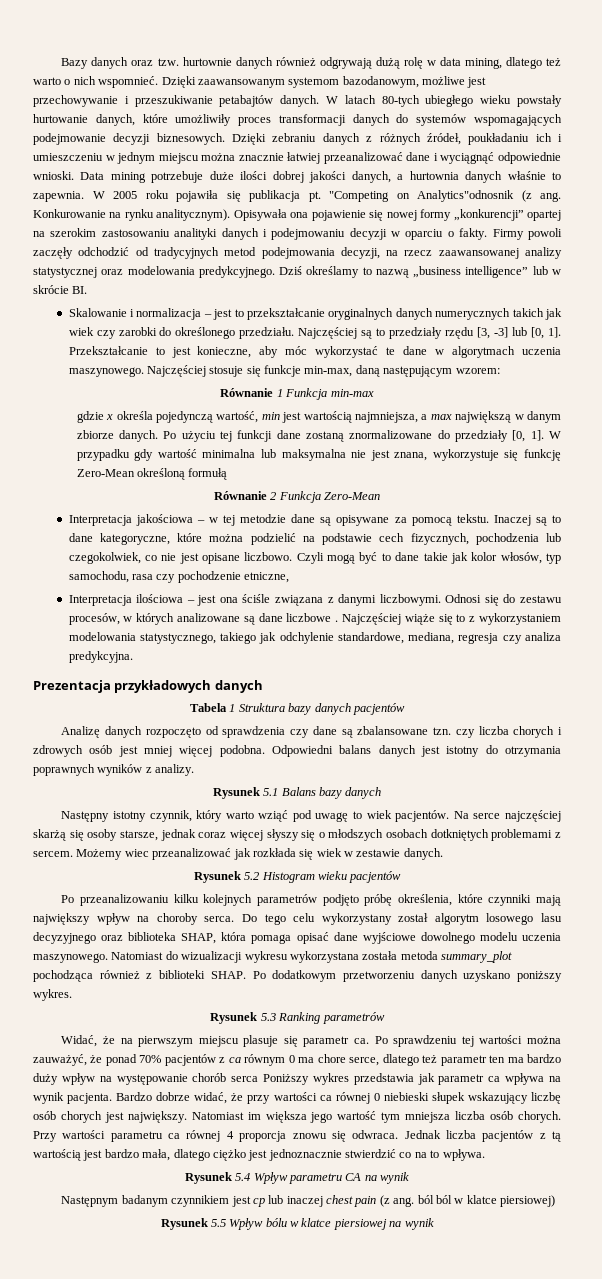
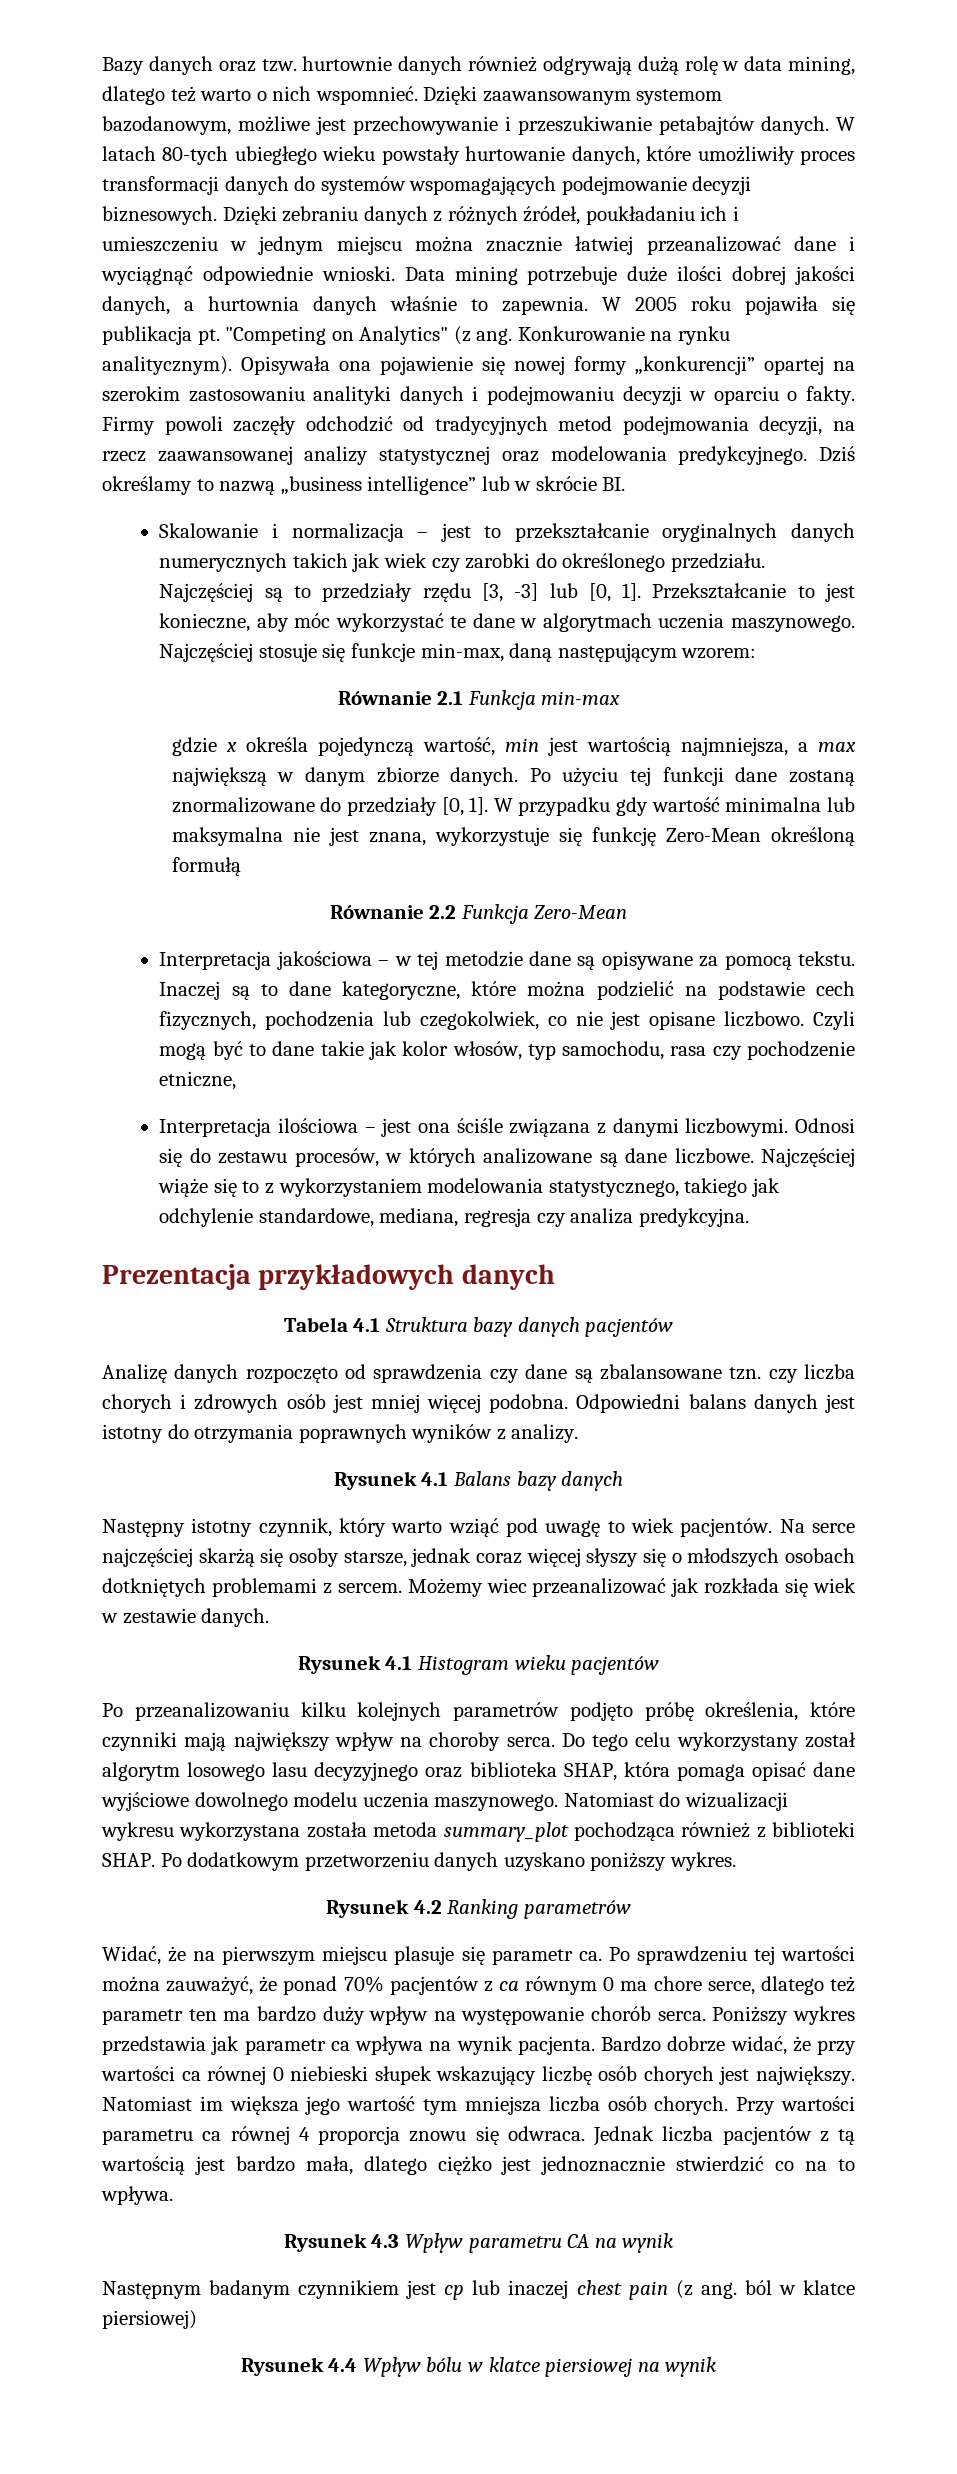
- "Competing on Analytics"odnosnik (z ang.
+ "Competing on Analytics" (z ang.
- Równanie 1 Funkcja min-max
+ Równanie 2.1 Funkcja min-max
- Równanie 2 Funkcja Zero-Mean
+ Równanie 2.2 Funkcja Zero-Mean
- Odnosi się do zestawu procesów, w których analizowane są dane liczbowe .
+ Odnosi się do zestawu procesów, w których analizowane są dane liczbowe.
- Tabela 1 Struktura bazy danych pacjentów
+ Tabela 4.1 Struktura bazy danych pacjentów
- Rysunek 5.1 Balans bazy danych
+ Rysunek 4.1 Balans bazy danych
- Rysunek 5.2 Histogram wieku pacjentów
+ Rysunek 4.1 Histogram wieku pacjentów
- Rysunek 5.3 Ranking parametrów
+ Rysunek 4.2 Ranking parametrów
- Widać, że na pierwszym miejscu plasuje się parametr ca. Po sprawdzeniu tej wartości można zauważyć, że ponad 70% pacjentów z ca równym 0 ma chore serce, dlatego też parametr ten ma bardzo duży wpływ na występowanie chorób serca Poniższy wykres przedstawia jak parametr ca wpływa na wynik pacjenta.
+ Widać, że na pierwszym miejscu plasuje się parametr ca. Po sprawdzeniu tej wartości można zauważyć, że ponad 70% pacjentów z ca równym 0 ma chore serce, dlatego też parametr ten ma bardzo duży wpływ na występowanie chorób serca. Poniższy wykres przedstawia jak parametr ca wpływa na wynik pacjenta.
- Rysunek 5.4 Wpływ parametru CA na wynik
+ Rysunek 4.3 Wpływ parametru CA na wynik
- Następnym badanym czynnikiem jest cp lub inaczej chest pain (z ang. ból ból w klatce piersiowej)
+ Następnym badanym czynnikiem jest cp lub inaczej chest pain (z ang. ból w klatce piersiowej)
- Rysunek 5.5 Wpływ bólu w klatce piersiowej na wynik
+ Rysunek 4.4 Wpływ bólu w klatce piersiowej na wynik

